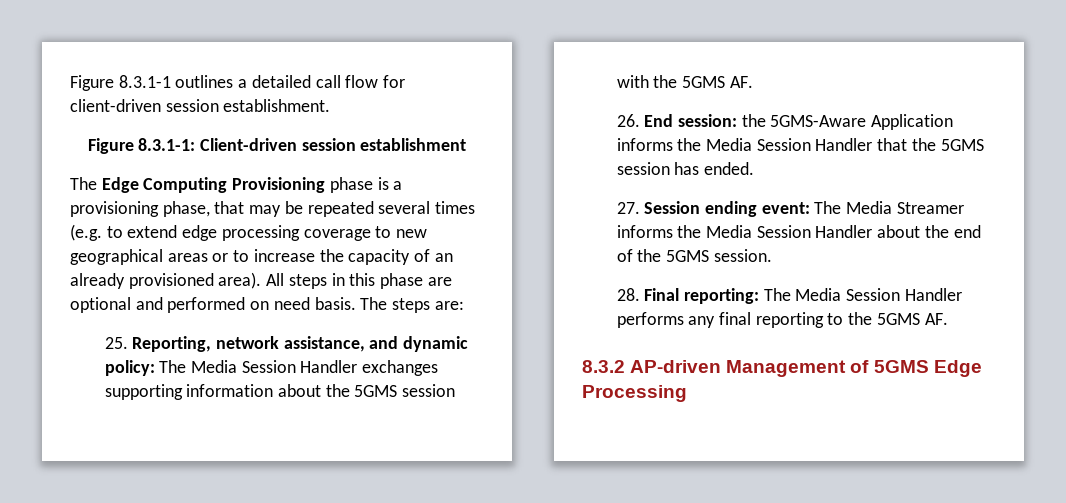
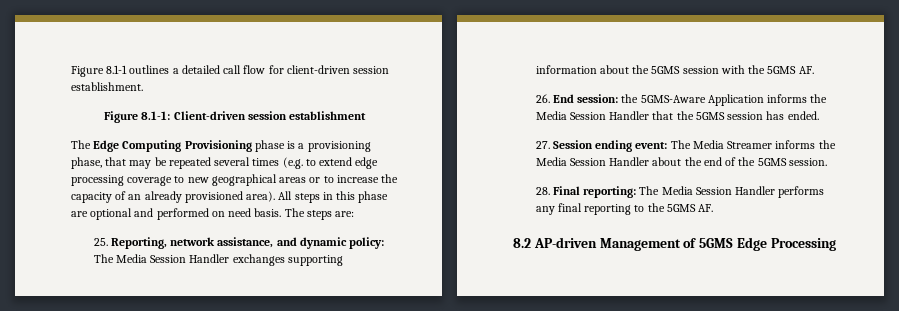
- Figure 8.3.1-1 outlines a detailed call flow for client-driven session establishment.
+ Figure 8.1-1 outlines a detailed call flow for client-driven session establishment.
- Figure 8.3.1-1: Client-driven session establishment
+ Figure 8.1-1: Client-driven session establishment
- 8.3.2 AP-driven Management of 5GMS Edge Processing
+ 8.2 AP-driven Management of 5GMS Edge Processing

